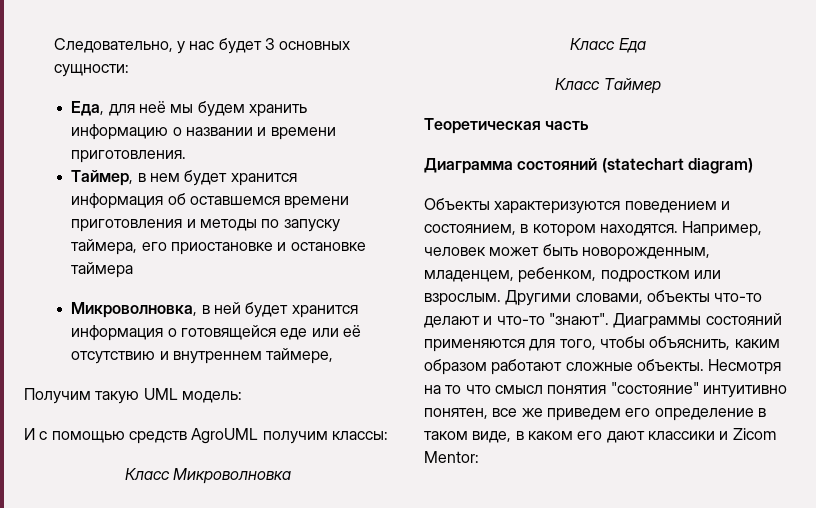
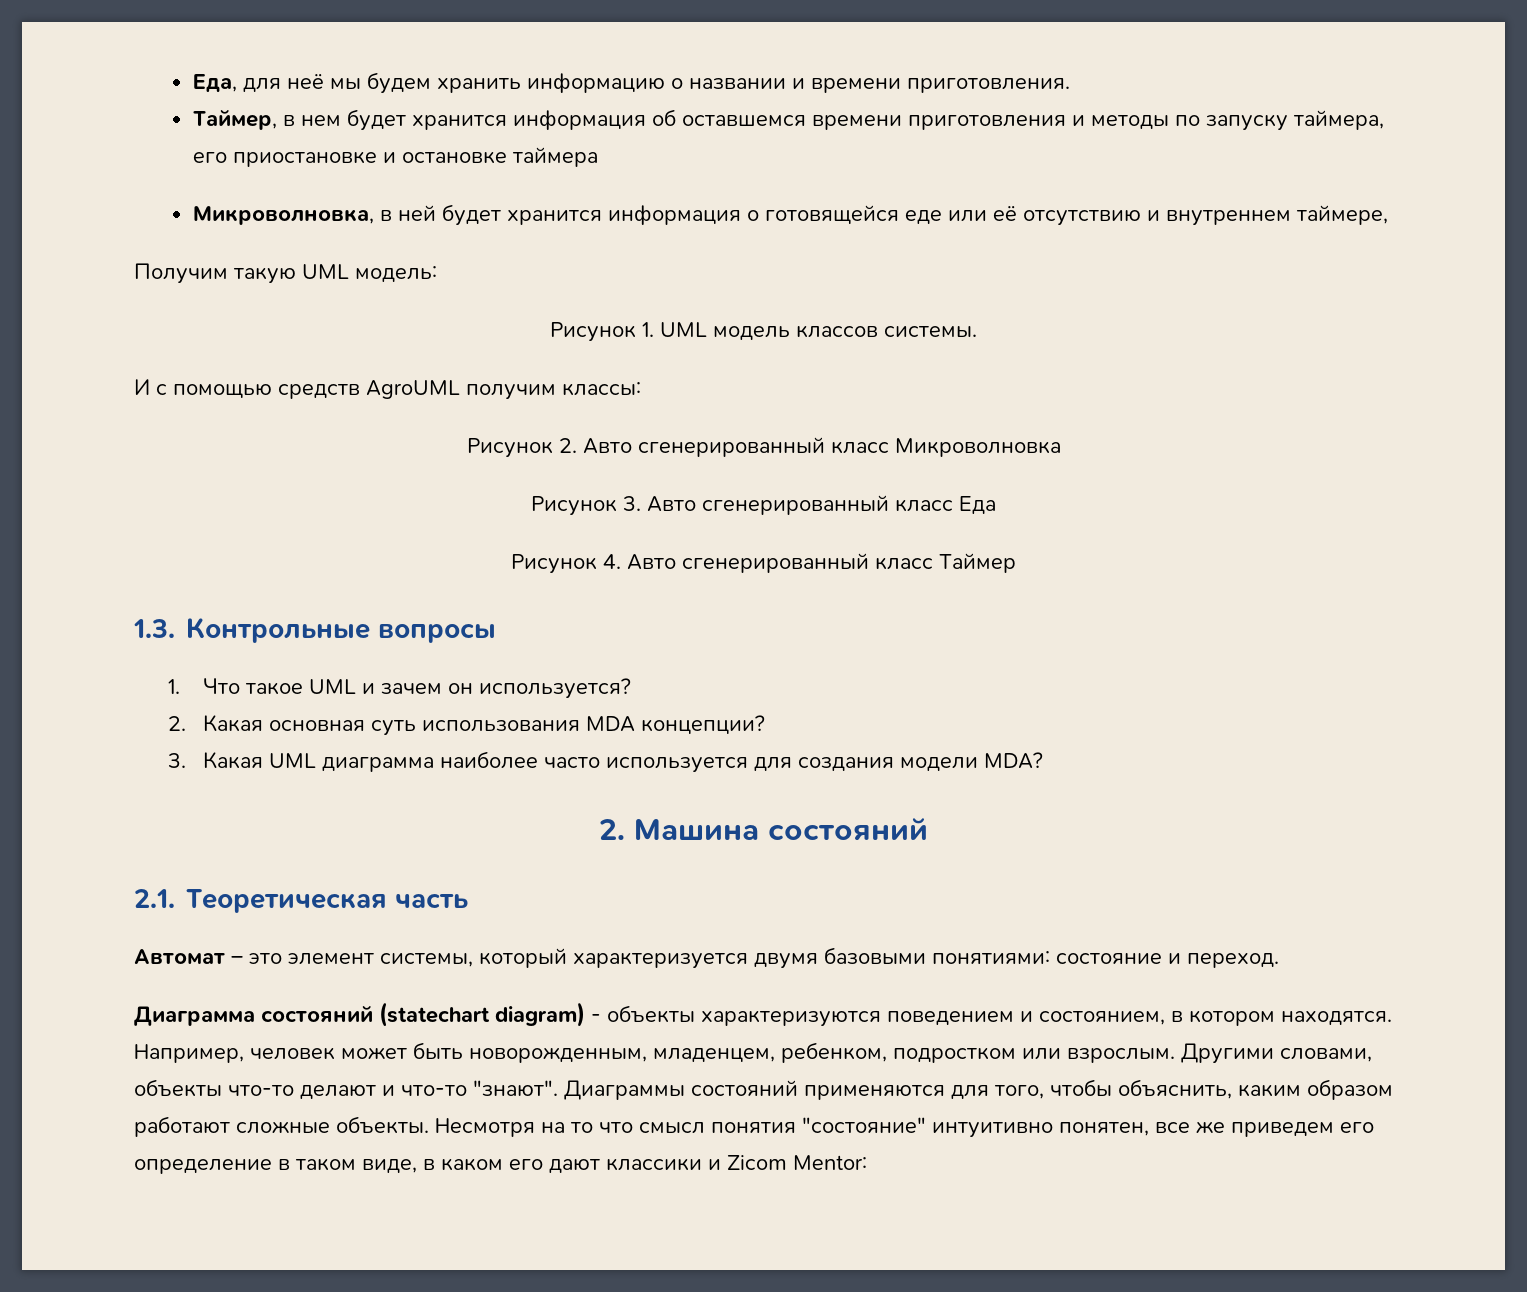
- Следовательно, у нас будет 3 основных сущности:
+ Рисунок 1. UML модель классов системы.
- Класс Микроволновка
- Класс Еда
- Класс Таймер
- Теоретическая часть
+ Рисунок 2. Авто сгенерированный класс Микроволновка
+ Рисунок 3. Авто сгенерированный класс Еда
+ Рисунок 4. Авто сгенерированный класс Таймер
+ 1.3. Контрольные вопросы
+ 1. Что такое UML и зачем он используется?
+ 2. Какая основная суть использования MDA концепции?
+ 3. Какая UML диаграмма наиболее часто используется для создания модели MDA?
+ 2. Машина состояний
+ 2.1. Теоретическая часть
+ Автомат – это элемент системы, который характеризуется двумя базовыми понятиями: состояние и переход.
- Диаграмма состояний (statechart diagram)
- Объекты характеризуются поведением и состоянием, в котором находятся.
+ Диаграмма состояний (statechart diagram) - объекты характеризуются поведением и состоянием, в котором находятся.

